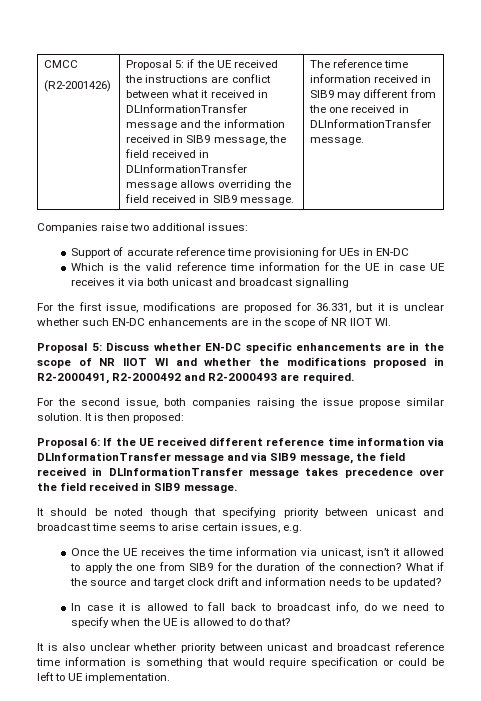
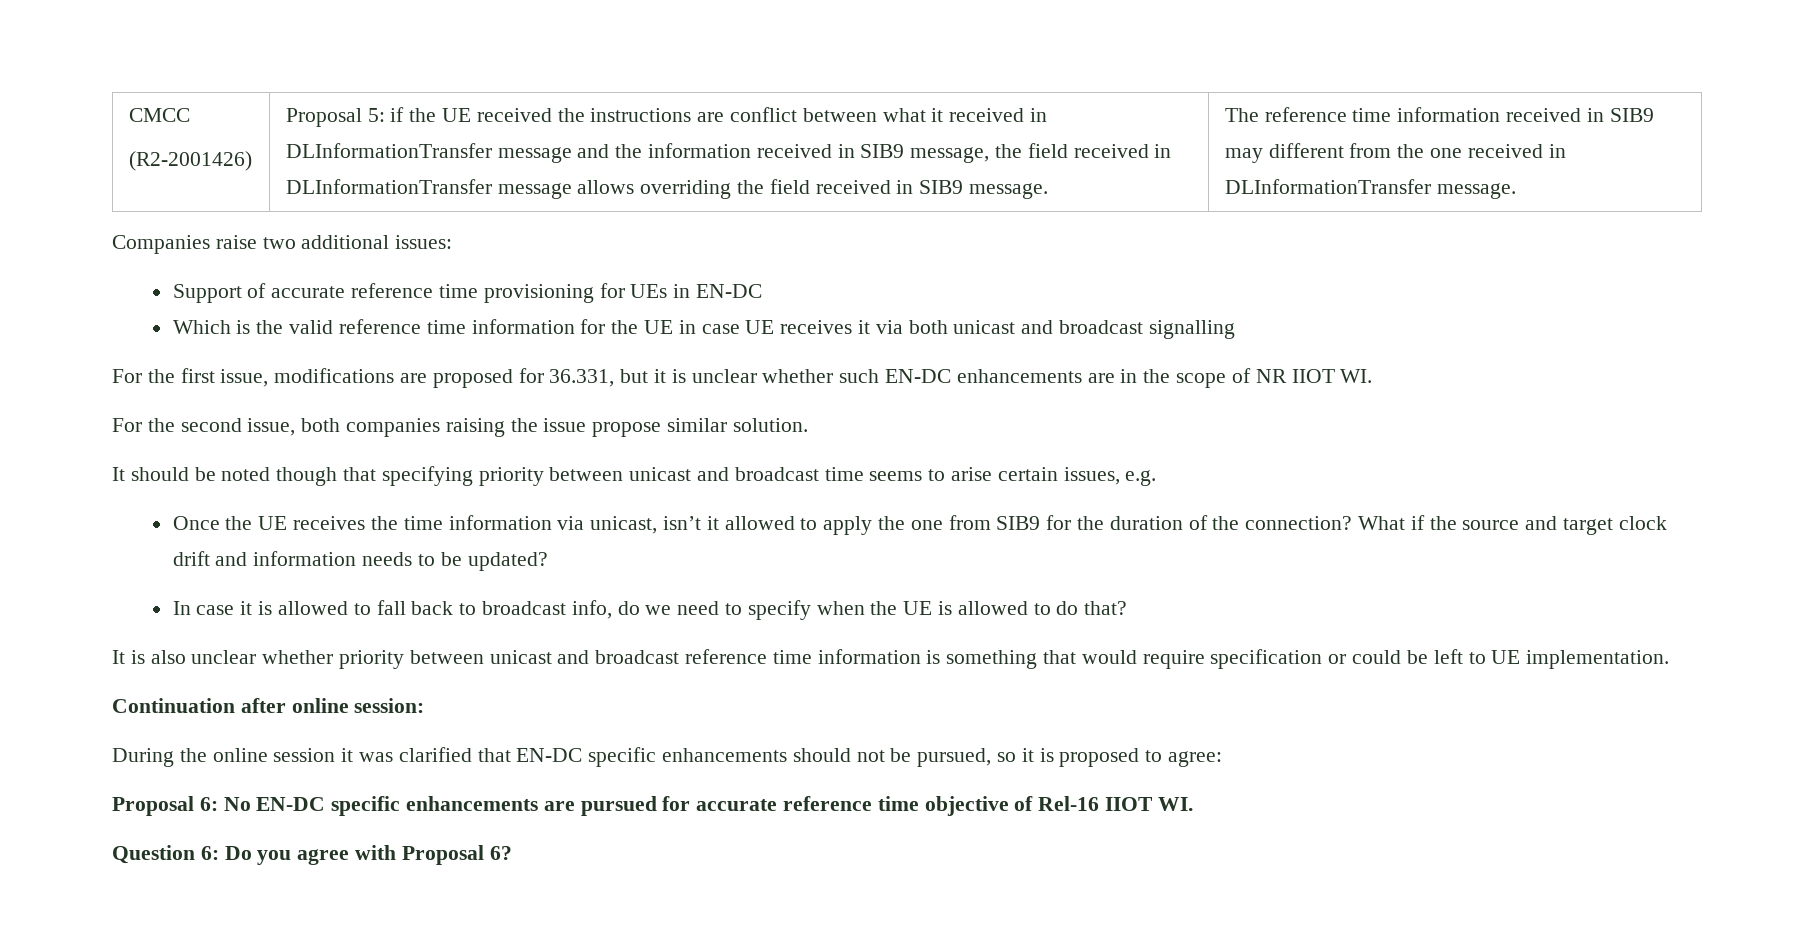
- Proposal 5: Discuss whether EN-DC specific enhancements are in the scope of NR IIOT WI and whether the modifications proposed in R2-2000491, R2-2000492 and R2-2000493 are required.
- It is then proposed:
- Proposal 6: If the UE received different reference time information via DLInformationTransfer message and via SIB9 message, the field received in DLInformationTransfer message takes precedence over the field received in SIB9 message.
+ Continuation after online session:
+ During the online session it was clarified that EN-DC specific enhancements should not be pursued, so it is proposed to agree:
+ Proposal 6: No EN-DC specific enhancements are pursued for accurate reference time objective of Rel-16 IIOT WI.
+ Question 6: Do you agree with Proposal 6?

